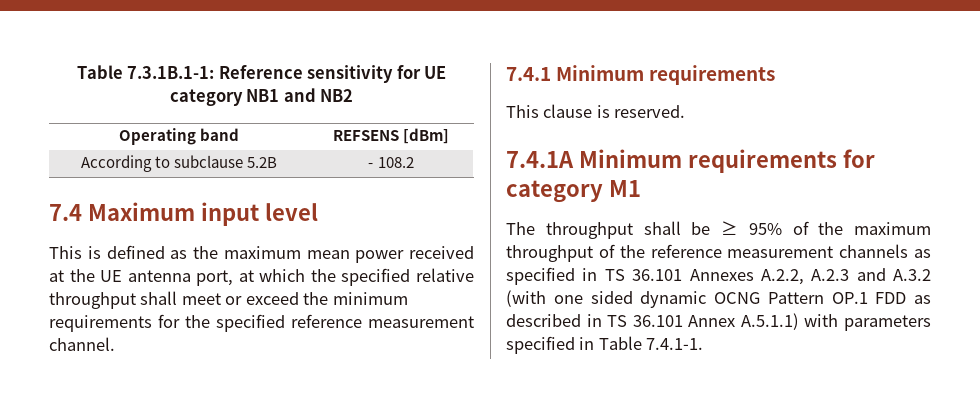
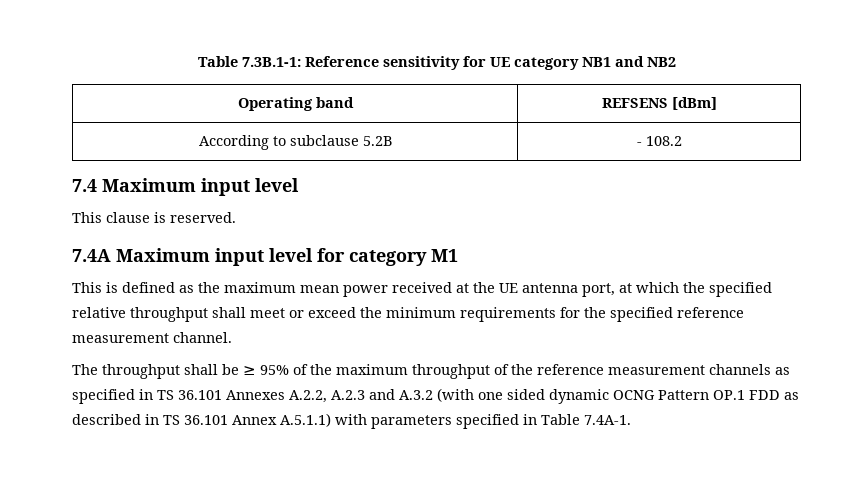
- Table 7.3.1B.1-1: Reference sensitivity for UE category NB1 and NB2
+ Table 7.3B.1-1: Reference sensitivity for UE category NB1 and NB2
+ This clause is reserved.
+ 7.4A Maximum input level for category M1
- 7.4.1 Minimum requirements
- This clause is reserved.
- 7.4.1A Minimum requirements for category M1
- The throughput shall be ≥ 95% of the maximum throughput of the reference measurement channels as specified in TS 36.101 Annexes A.2.2, A.2.3 and A.3.2 (with one sided dynamic OCNG Pattern OP.1 FDD as described in TS 36.101 Annex A.5.1.1) with parameters specified in Table 7.4.1-1.
+ The throughput shall be ≥ 95% of the maximum throughput of the reference measurement channels as specified in TS 36.101 Annexes A.2.2, A.2.3 and A.3.2 (with one sided dynamic OCNG Pattern OP.1 FDD as described in TS 36.101 Annex A.5.1.1) with parameters specified in Table 7.4A-1.

